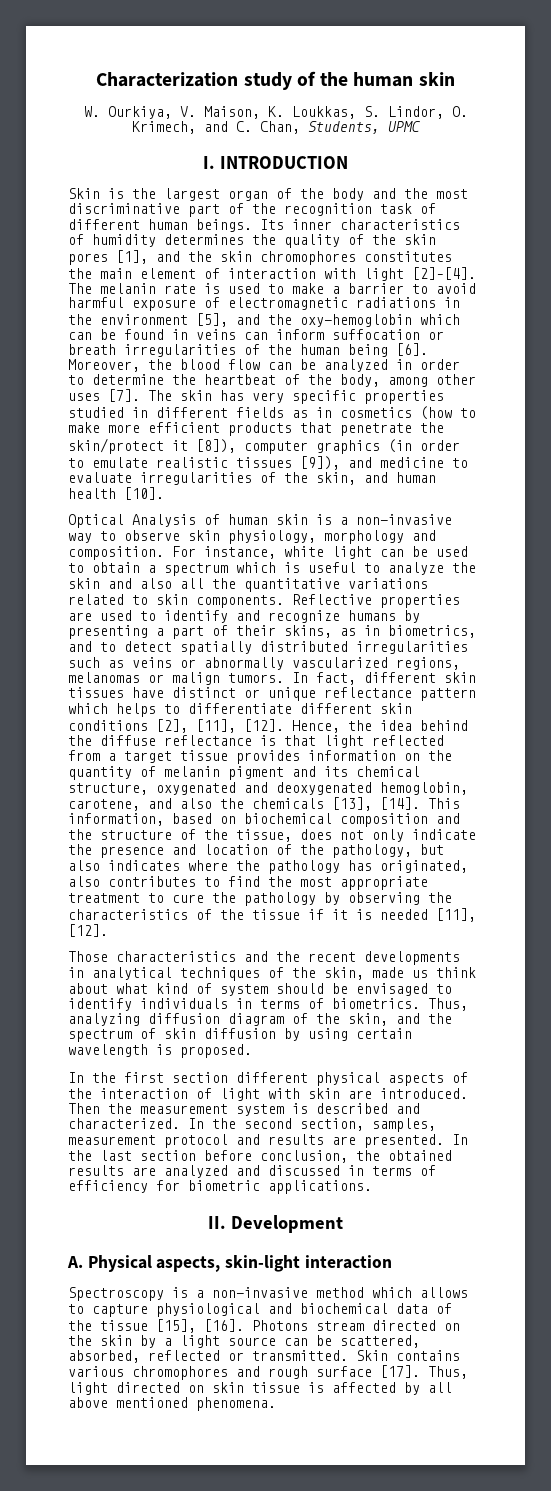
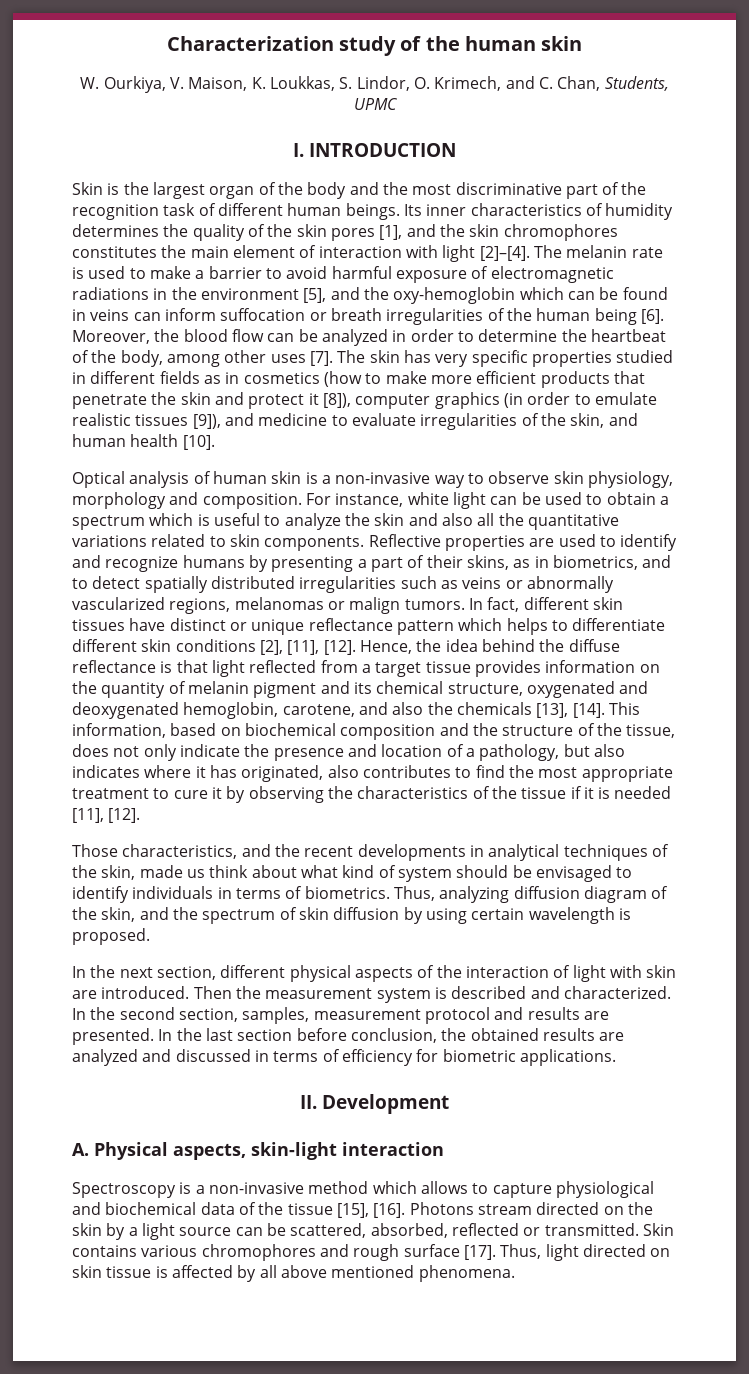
- The skin has very specific properties studied in different fields as in cosmetics (how to make more efficient products that penetrate the skin/protect it [8]), computer graphics (in order to emulate realistic tissues [9]), and medicine to evaluate irregularities of the skin, and human health [10].
+ The skin has very specific properties studied in different fields as in cosmetics (how to make more efficient products that penetrate the skin and protect it [8]), computer graphics (in order to emulate realistic tissues [9]), and medicine to evaluate irregularities of the skin, and human health [10].
- Optical Analysis of human skin is a non-invasive way to observe skin physiology, morphology and composition.
+ Optical analysis of human skin is a non-invasive way to observe skin physiology, morphology and composition.
- This information, based on biochemical composition and the structure of the tissue, does not only indicate the presence and location of the pathology, but also indicates where the pathology has originated, also contributes to find the most appropriate treatment to cure the pathology by observing the characteristics of the tissue if it is needed [11], [12].
+ This information, based on biochemical composition and the structure of the tissue, does not only indicate the presence and location of a pathology, but also indicates where it has originated, also contributes to find the most appropriate treatment to cure it by observing the characteristics of the tissue if it is needed [11], [12].
- Those characteristics and the recent developments in analytical techniques of the skin, made us think about what kind of system should be envisaged to identify individuals in terms of biometrics.
+ Those characteristics, and the recent developments in analytical techniques of the skin, made us think about what kind of system should be envisaged to identify individuals in terms of biometrics.
- In the first section different physical aspects of the interaction of light with skin are introduced.
+ In the next section, different physical aspects of the interaction of light with skin are introduced.

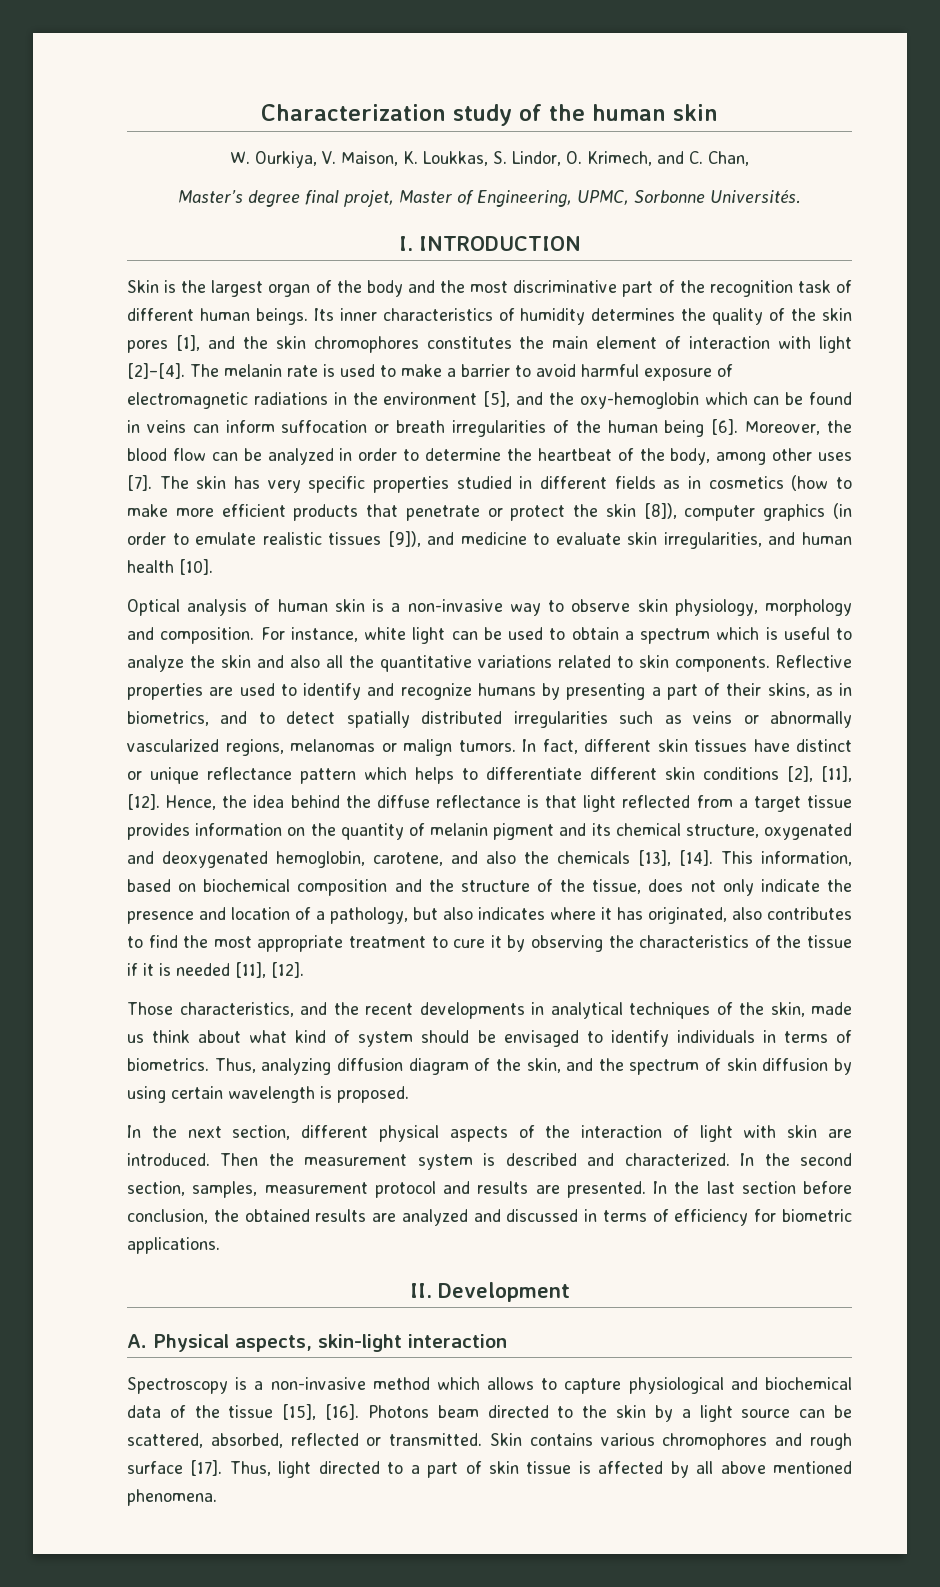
- W. Ourkiya, V. Maison, K. Loukkas, S. Lindor, O. Krimech, and C. Chan, Students, UPMC
+ W. Ourkiya, V. Maison, K. Loukkas, S. Lindor, O. Krimech, and C. Chan,
+ Master’s degree final projet, Master of Engineering, UPMC, Sorbonne Universités.
- The skin has very specific properties studied in different fields as in cosmetics (how to make more efficient products that penetrate the skin and protect it [8]), computer graphics (in order to emulate realistic tissues [9]), and medicine to evaluate irregularities of the skin, and human health [10].
+ The skin has very specific properties studied in different fields as in cosmetics (how to make more efficient products that penetrate or protect the skin [8]), computer graphics (in order to emulate realistic tissues [9]), and medicine to evaluate skin irregularities, and human health [10].
- Photons stream directed on the skin by a light source can be scattered, absorbed, reflected or transmitted.
+ Photons beam directed to the skin by a light source can be scattered, absorbed, reflected or transmitted.
- Thus, light directed on skin tissue is affected by all above mentioned phenomena.
+ Thus, light directed to a part of skin tissue is affected by all above mentioned phenomena.

